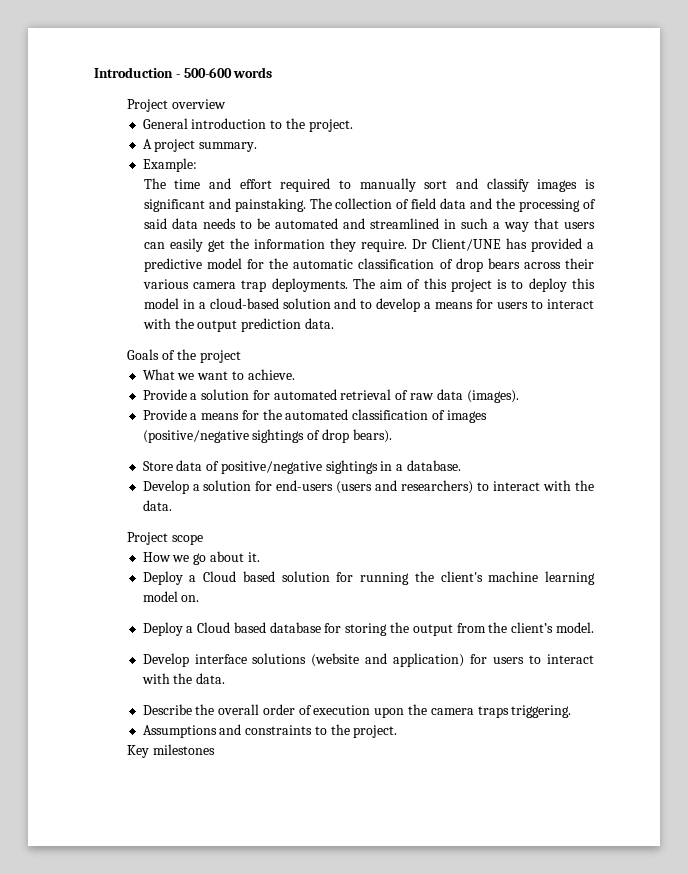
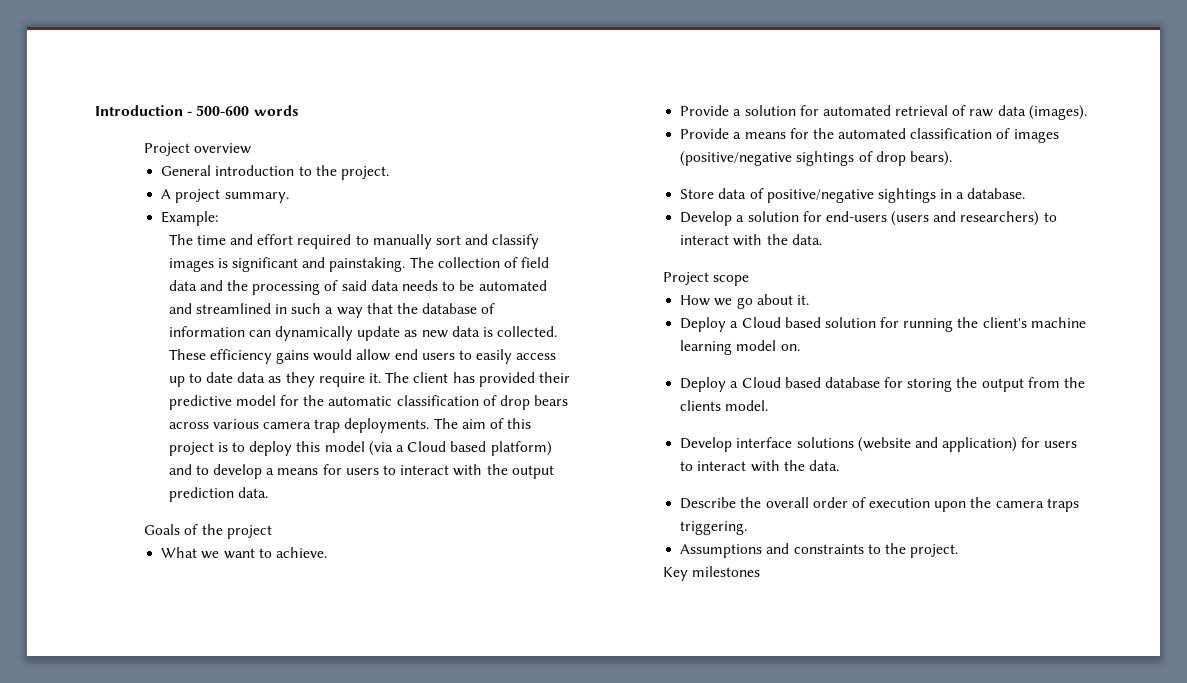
- The collection of field data and the processing of said data needs to be automated and streamlined in such a way that users can easily get the information they require. Dr Client/UNE has provided a predictive model for the automatic classification of drop bears across their various camera trap deployments.
+ The collection of field data and the processing of said data needs to be automated and streamlined in such a way that the database of information can dynamically update as new data is collected. These efficiency gains would allow end users to easily access up to date data as they require it. The client has provided their predictive model for the automatic classification of drop bears across various camera trap deployments.
- The aim of this project is to deploy this model in a cloud-based solution and to develop a means for users to interact with the output prediction data.
+ The aim of this project is to deploy this model (via a Cloud based platform) and to develop a means for users to interact with the output prediction data.
- Deploy a Cloud based database for storing the output from the client’s model.
+ Deploy a Cloud based database for storing the output from the clients model.

